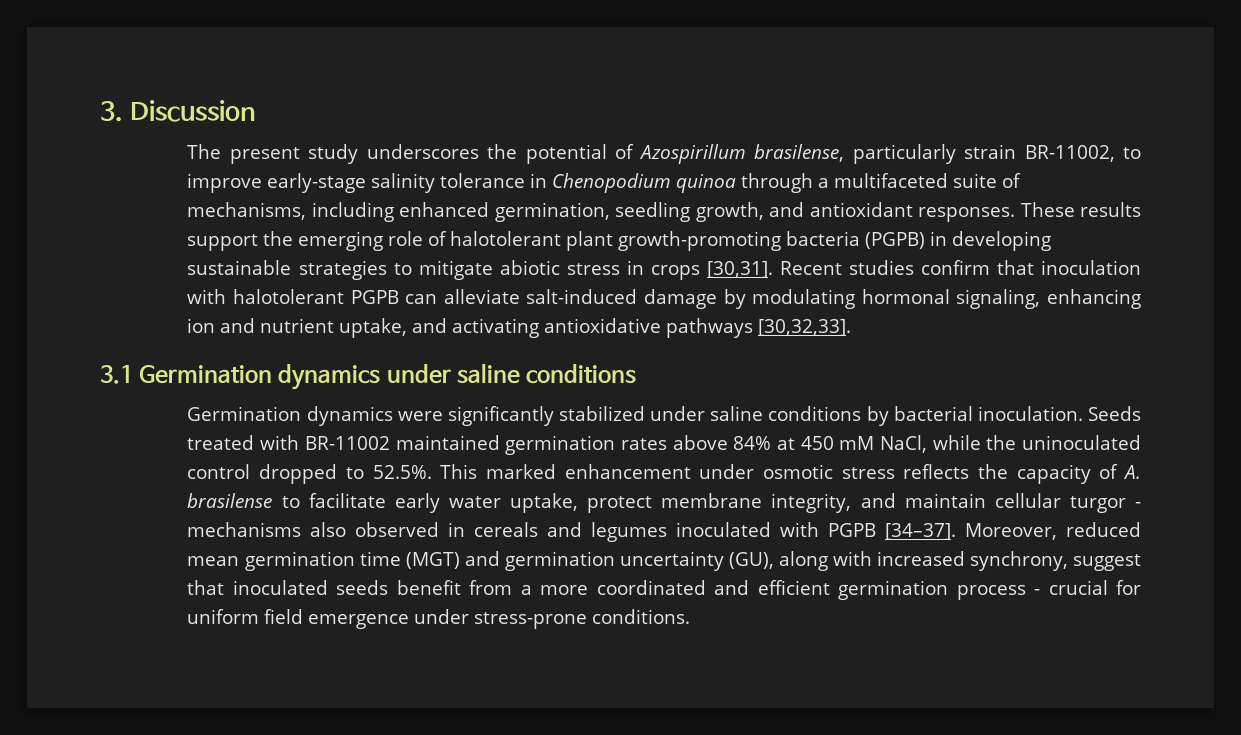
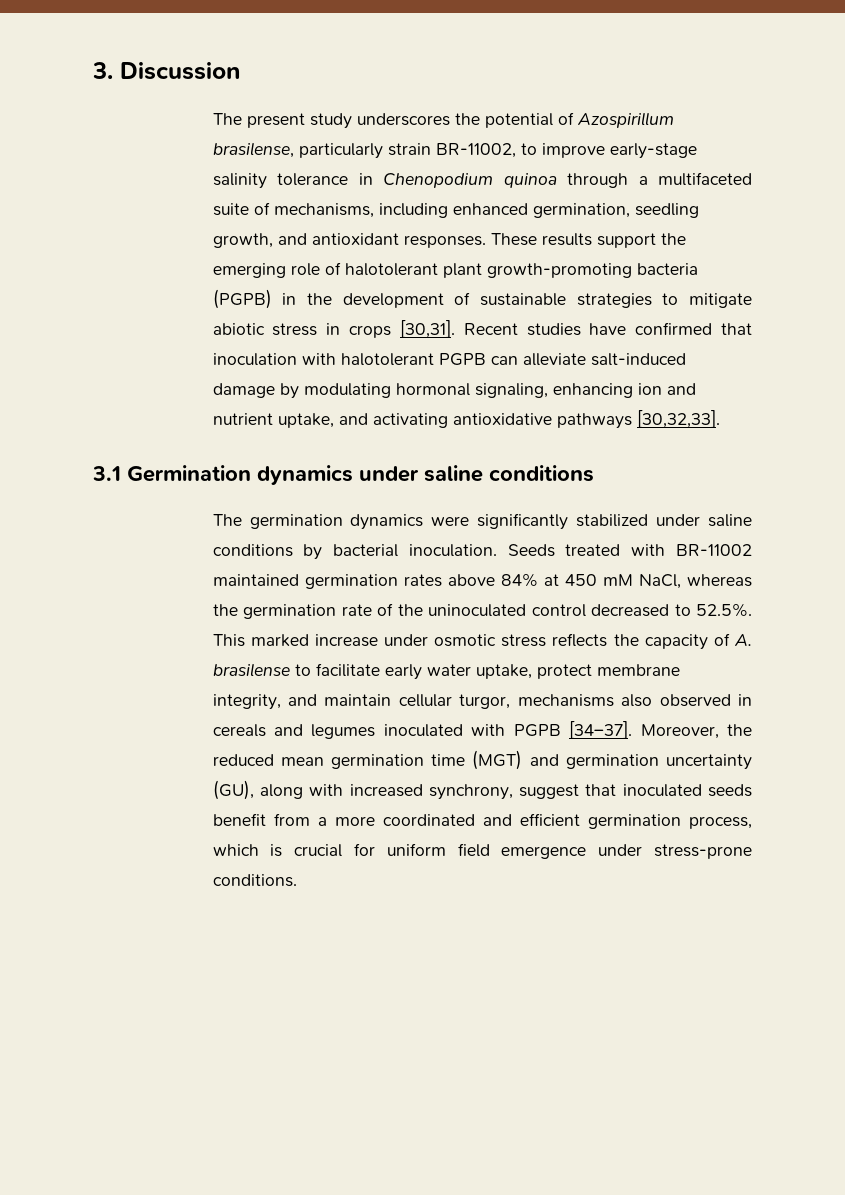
- These results support the emerging role of halotolerant plant growth-promoting bacteria (PGPB) in developing sustainable strategies to mitigate abiotic stress in crops [30,31].
+ These results support the emerging role of halotolerant plant growth-promoting bacteria (PGPB) in the development of sustainable strategies to mitigate abiotic stress in crops [30,31].
- Recent studies confirm that inoculation with halotolerant PGPB can alleviate salt-induced damage by modulating hormonal signaling, enhancing ion and nutrient uptake, and activating antioxidative pathways [30,32,33].
+ Recent studies have confirmed that inoculation with halotolerant PGPB can alleviate salt-induced damage by modulating hormonal signaling, enhancing ion and nutrient uptake, and activating antioxidative pathways [30,32,33].
- Germination dynamics were significantly stabilized under saline conditions by bacterial inoculation.
+ The germination dynamics were significantly stabilized under saline conditions by bacterial inoculation.
- Seeds treated with BR-11002 maintained germination rates above 84% at 450 mM NaCl, while the uninoculated control dropped to 52.5%. This marked enhancement under osmotic stress reflects the capacity of A. brasilense to facilitate early water uptake, protect membrane integrity, and maintain cellular turgor - mechanisms also observed in cereals and legumes inoculated with PGPB [34–37].
+ Seeds treated with BR-11002 maintained germination rates above 84% at 450 mM NaCl, whereas the germination rate of the uninoculated control decreased to 52.5%. This marked increase under osmotic stress reflects the capacity of A. brasilense to facilitate early water uptake, protect membrane integrity, and maintain cellular turgor, mechanisms also observed in cereals and legumes inoculated with PGPB [34–37].
- Moreover, reduced mean germination time (MGT) and germination uncertainty (GU), along with increased synchrony, suggest that inoculated seeds benefit from a more coordinated and efficient germination process - crucial for uniform field emergence under stress-prone conditions.
+ Moreover, the reduced mean germination time (MGT) and germination uncertainty (GU), along with increased synchrony, suggest that inoculated seeds benefit from a more coordinated and efficient germination process, which is crucial for uniform field emergence under stress-prone conditions.

